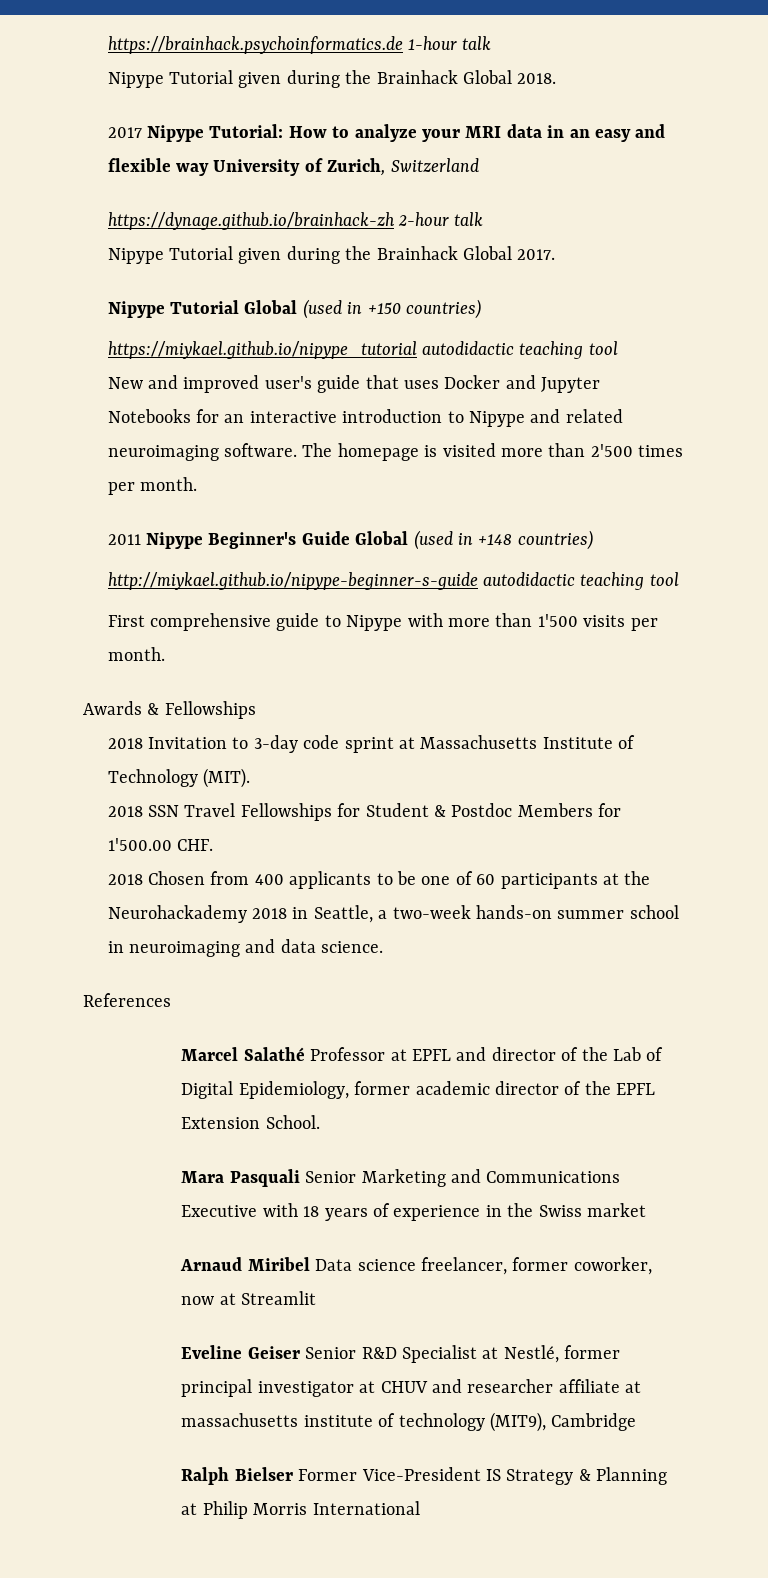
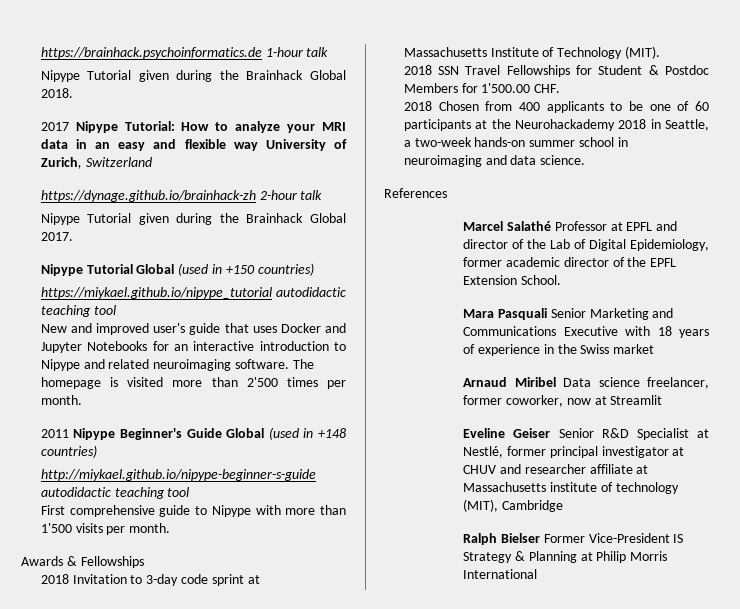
- Eveline Geiser Senior R&D Specialist at Nestlé, former principal investigator at CHUV and researcher affiliate at massachusetts institute of technology (MIT9), Cambridge
+ Eveline Geiser Senior R&D Specialist at Nestlé, former principal investigator at CHUV and researcher affiliate at Massachusetts institute of technology (MIT), Cambridge

